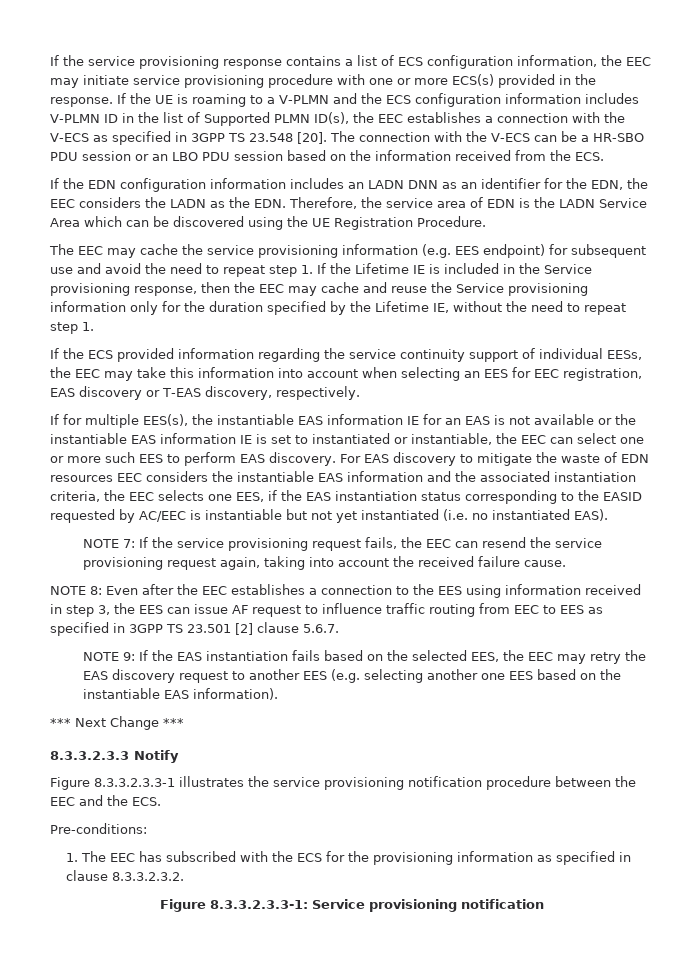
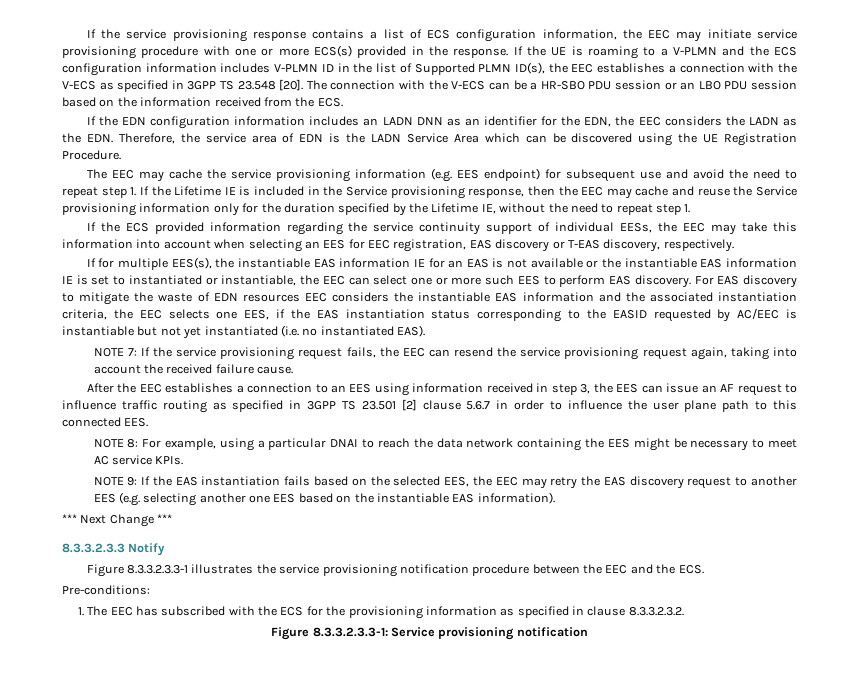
- NOTE 8: Even after the EEC establishes a connection to the EES using information received in step 3, the EES can issue AF request to influence traffic routing from EEC to EES as specified in 3GPP TS 23.501 [2] clause 5.6.7.
+ After the EEC establishes a connection to an EES using information received in step 3, the EES can issue an AF request to influence traffic routing as specified in 3GPP TS 23.501 [2] clause 5.6.7 in order to influence the user plane path to this connected EES.
+ NOTE 8: For example, using a particular DNAI to reach the data network containing the EES might be necessary to meet AC service KPIs.

